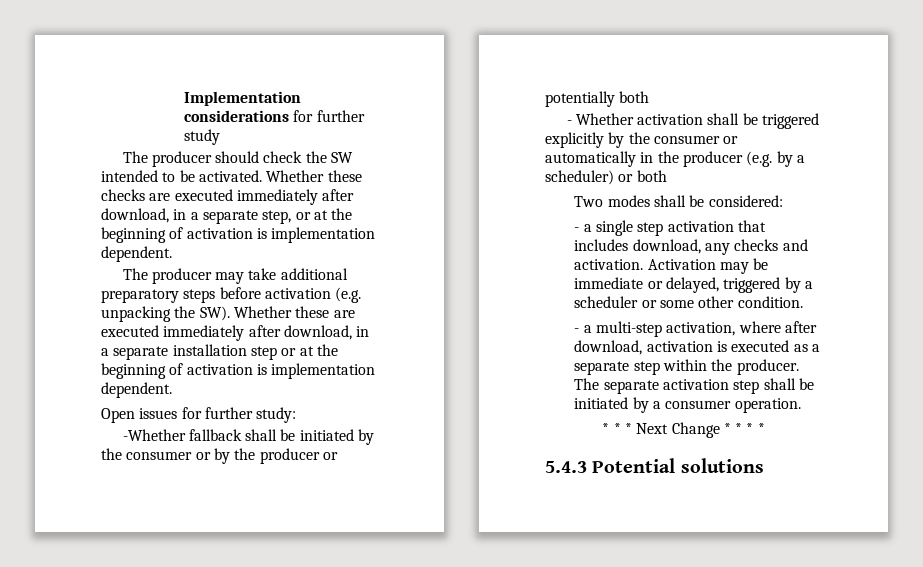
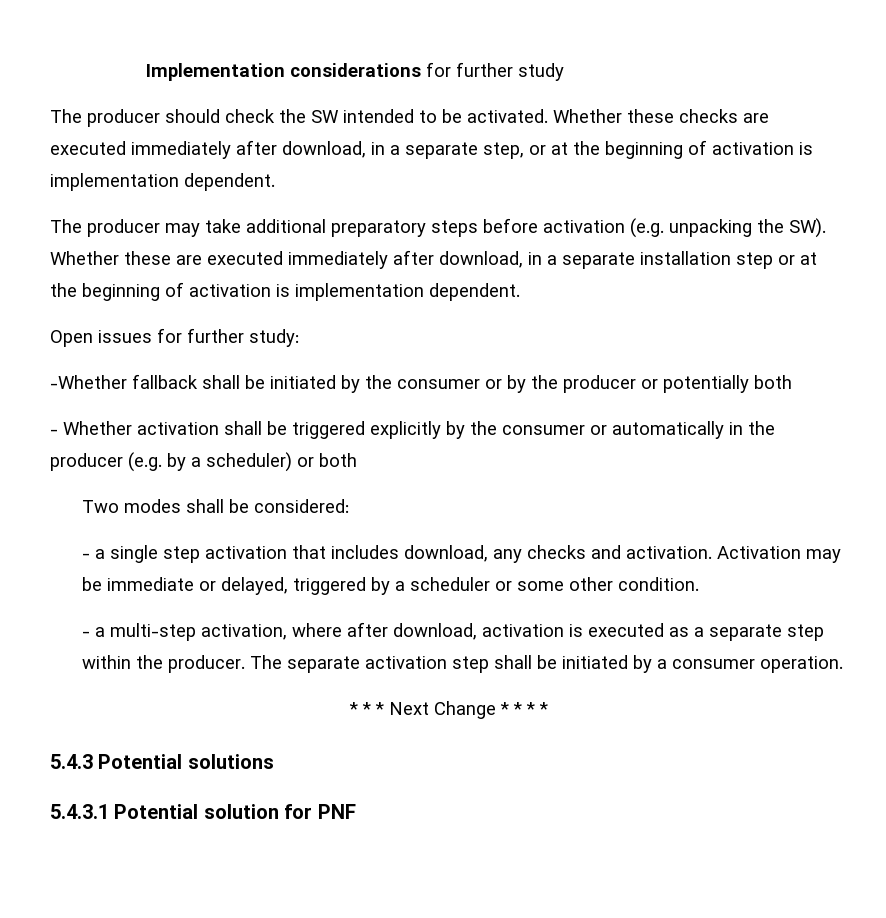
+ 5.4.3.1 Potential solution for PNF

